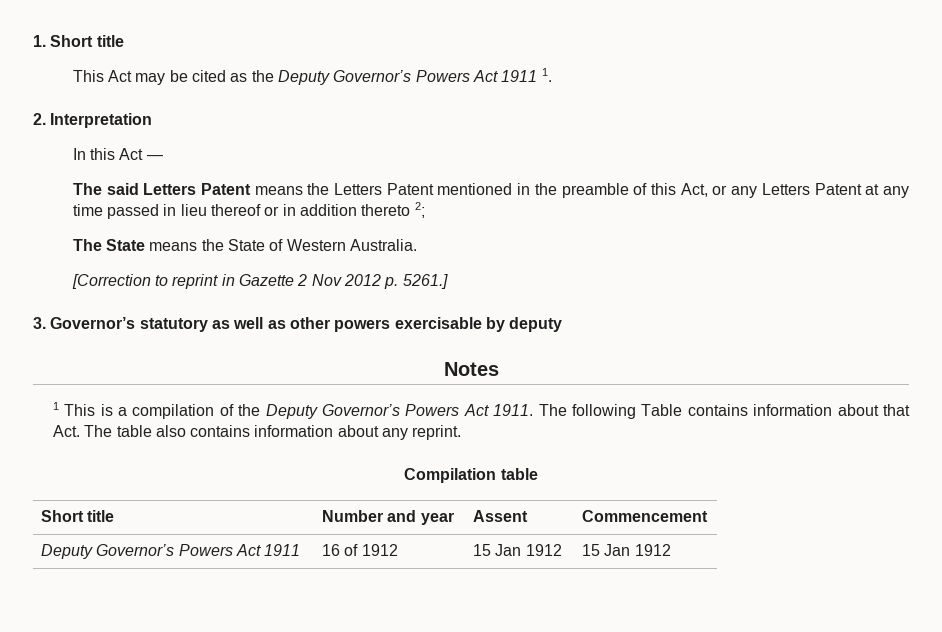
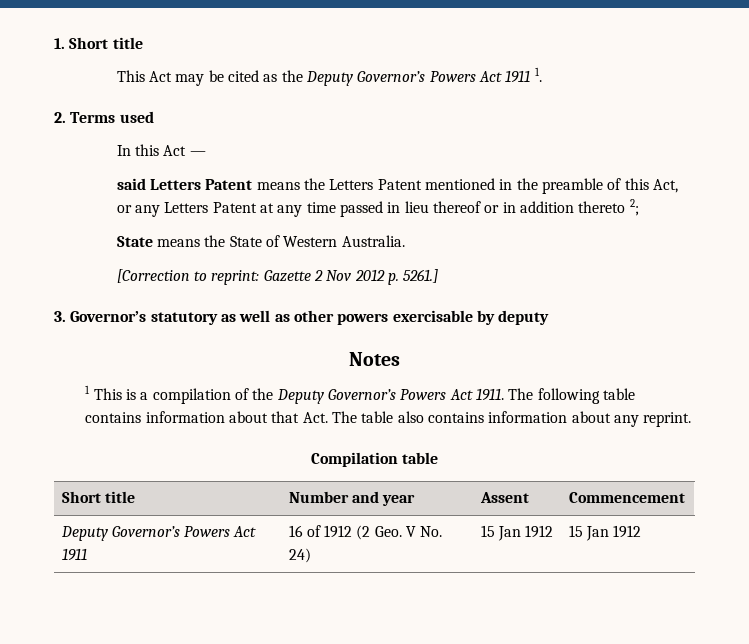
- 2. Interpretation
+ 2. Terms used
- The said Letters Patent means the Letters Patent mentioned in the preamble of this Act, or any Letters Patent at any time passed in lieu thereof or in addition thereto 2;
+ said Letters Patent means the Letters Patent mentioned in the preamble of this Act, or any Letters Patent at any time passed in lieu thereof or in addition thereto 2;
- The State means the State of Western Australia.
+ State means the State of Western Australia.
- [Correction to reprint in Gazette 2 Nov 2012 p. 5261.]
+ [Correction to reprint: Gazette 2 Nov 2012 p. 5261.]
- The following Table contains information about that Act. The table also contains information about any reprint.
+ The following table contains information about that Act. The table also contains information about any reprint.
- Deputy Governor’s Powers Act 1911 | 16 of 1912 | 15 Jan 1912 | 15 Jan 1912
+ Deputy Governor’s Powers Act 1911 | 16 of 1912 (2 Geo. V No. 24) | 15 Jan 1912 | 15 Jan 1912

